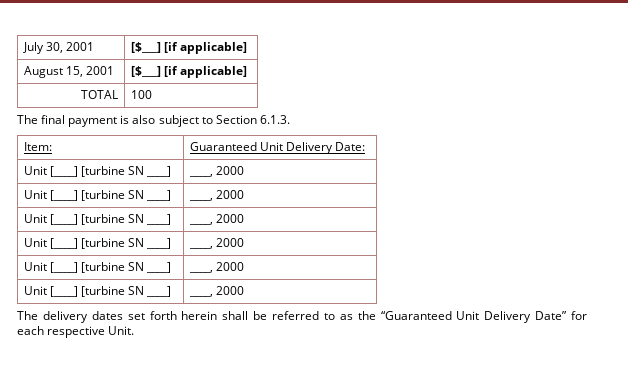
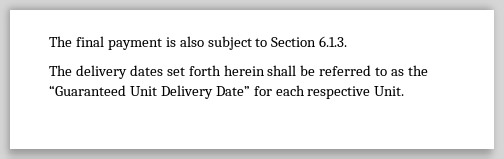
- July 30, 2001 | [$___] [if applicable]
- August 15, 2001 | [$___] [if applicable]
- TOTAL | 100
- Item: | Guaranteed Unit Delivery Date:
- Unit [____] [turbine SN ____] | ____, 2000
- Unit [____] [turbine SN ____] | ____, 2000
- Unit [____] [turbine SN ____] | ____, 2000
- Unit [____] [turbine SN ____] | ____, 2000
- Unit [____] [turbine SN ____] | ____, 2000
- Unit [____] [turbine SN ____] | ____, 2000

